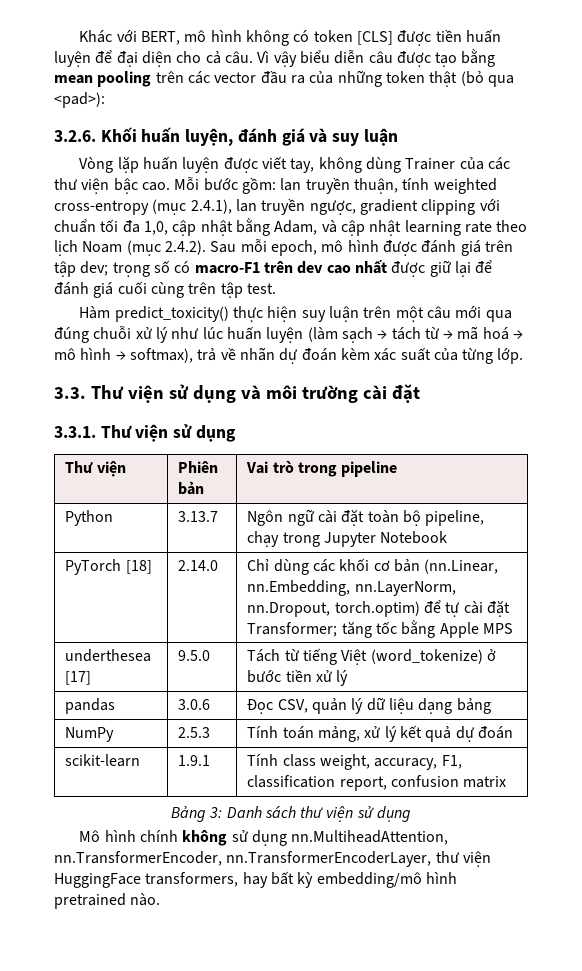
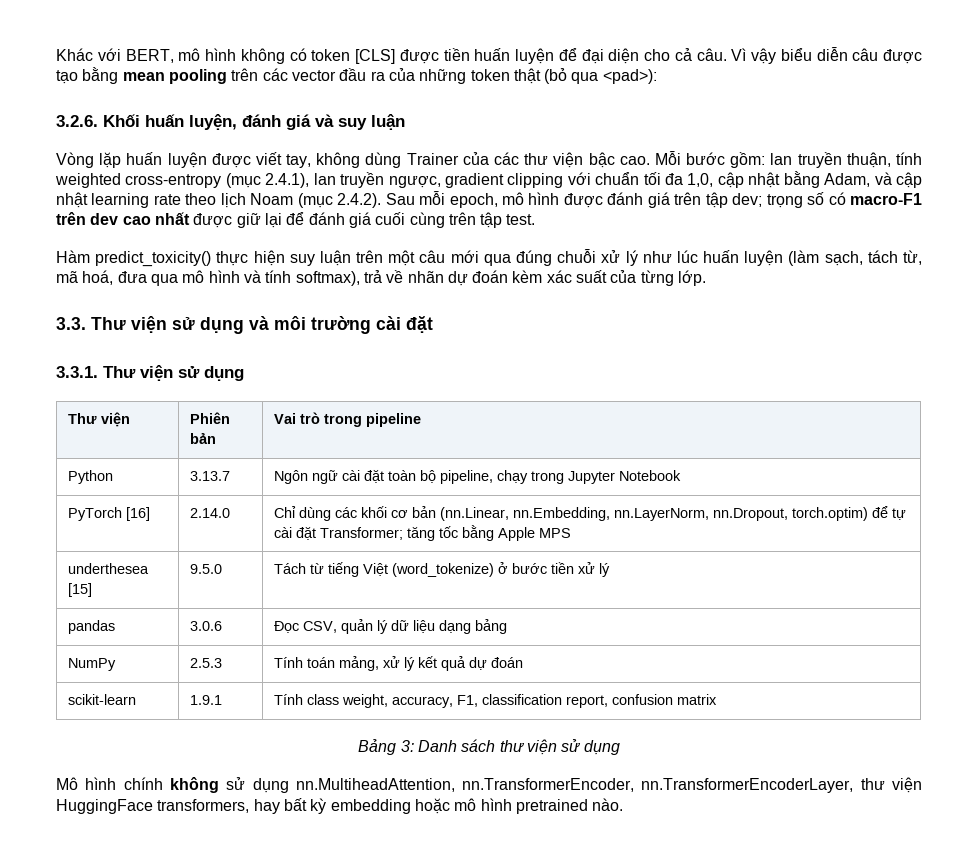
- Hàm predict_toxicity() thực hiện suy luận trên một câu mới qua đúng chuỗi xử lý như lúc huấn luyện (làm sạch → tách từ → mã hoá → mô hình → softmax), trả về nhãn dự đoán kèm xác suất của từng lớp.
+ Hàm predict_toxicity() thực hiện suy luận trên một câu mới qua đúng chuỗi xử lý như lúc huấn luyện (làm sạch, tách từ, mã hoá, đưa qua mô hình và tính softmax), trả về nhãn dự đoán kèm xác suất của từng lớp.
- PyTorch [18] | 2.14.0 | Chỉ dùng các khối cơ bản (nn.Linear, nn.Embedding, nn.LayerNorm, nn.Dropout, torch.optim) để tự cài đặt Transformer; tăng tốc bằng Apple MPS
+ PyTorch [16] | 2.14.0 | Chỉ dùng các khối cơ bản (nn.Linear, nn.Embedding, nn.LayerNorm, nn.Dropout, torch.optim) để tự cài đặt Transformer; tăng tốc bằng Apple MPS
- underthesea [17] | 9.5.0 | Tách từ tiếng Việt (word_tokenize) ở bước tiền xử lý
+ underthesea [15] | 9.5.0 | Tách từ tiếng Việt (word_tokenize) ở bước tiền xử lý
- Mô hình chính không sử dụng nn.MultiheadAttention, nn.TransformerEncoder, nn.TransformerEncoderLayer, thư viện HuggingFace transformers, hay bất kỳ embedding/mô hình pretrained nào.
+ Mô hình chính không sử dụng nn.MultiheadAttention, nn.TransformerEncoder, nn.TransformerEncoderLayer, thư viện HuggingFace transformers, hay bất kỳ embedding hoặc mô hình pretrained nào.

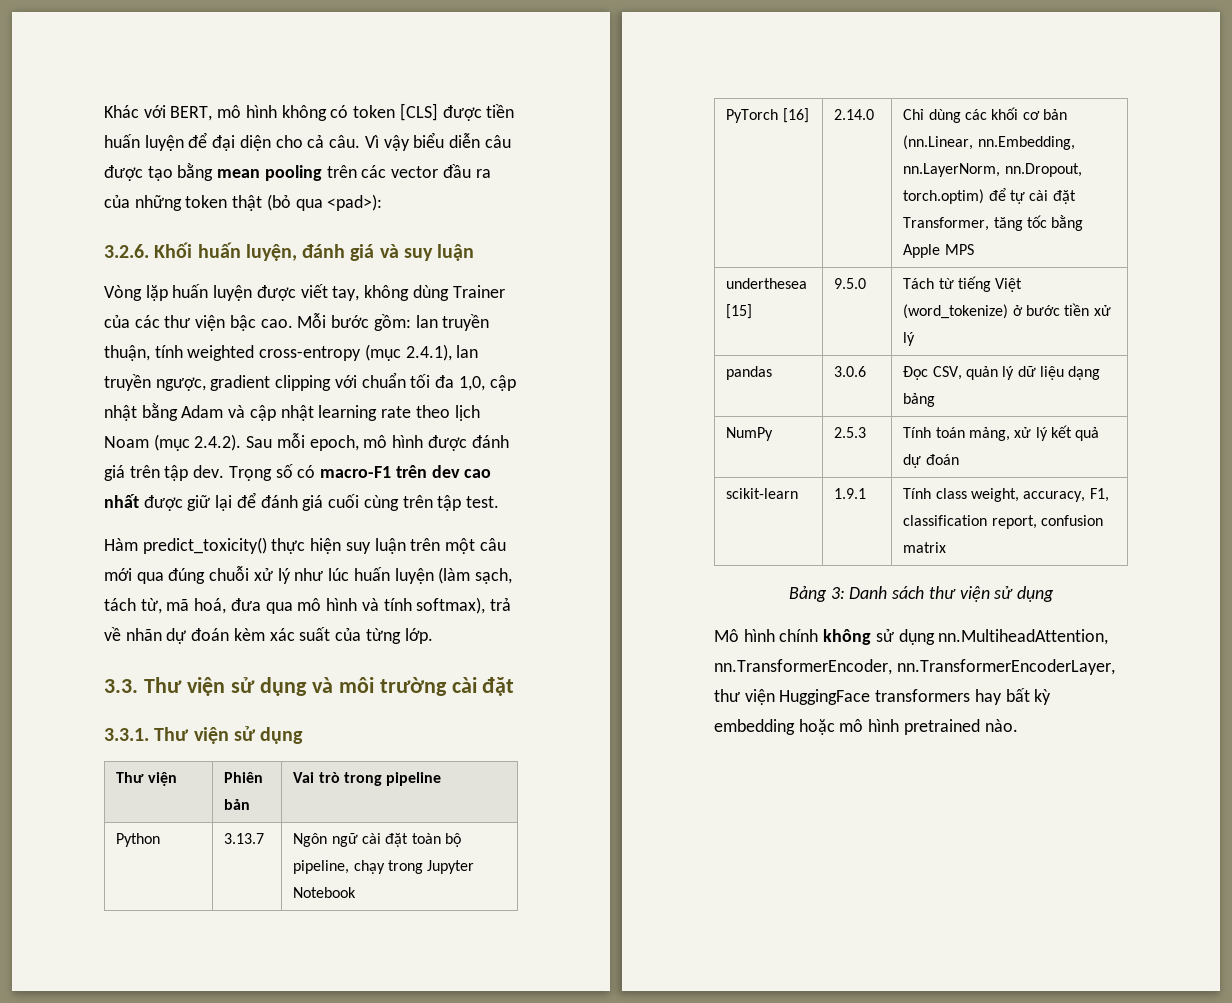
- lan truyền thuận, tính weighted cross-entropy (mục 2.4.1), lan truyền ngược, gradient clipping với chuẩn tối đa 1,0, cập nhật bằng Adam, và cập nhật learning rate theo lịch Noam (mục 2.4.2). Sau mỗi epoch, mô hình được đánh giá trên tập dev; trọng số có macro-F1 trên dev cao nhất được giữ lại để đánh giá cuối cùng trên tập test.
+ lan truyền thuận, tính weighted cross-entropy (mục 2.4.1), lan truyền ngược, gradient clipping với chuẩn tối đa 1,0, cập nhật bằng Adam và cập nhật learning rate theo lịch Noam (mục 2.4.2). Sau mỗi epoch, mô hình được đánh giá trên tập dev. Trọng số có macro-F1 trên dev cao nhất được giữ lại để đánh giá cuối cùng trên tập test.
- PyTorch [16] | 2.14.0 | Chỉ dùng các khối cơ bản (nn.Linear, nn.Embedding, nn.LayerNorm, nn.Dropout, torch.optim) để tự cài đặt Transformer; tăng tốc bằng Apple MPS
+ PyTorch [16] | 2.14.0 | Chỉ dùng các khối cơ bản (nn.Linear, nn.Embedding, nn.LayerNorm, nn.Dropout, torch.optim) để tự cài đặt Transformer, tăng tốc bằng Apple MPS
- Mô hình chính không sử dụng nn.MultiheadAttention, nn.TransformerEncoder, nn.TransformerEncoderLayer, thư viện HuggingFace transformers, hay bất kỳ embedding hoặc mô hình pretrained nào.
+ Mô hình chính không sử dụng nn.MultiheadAttention, nn.TransformerEncoder, nn.TransformerEncoderLayer, thư viện HuggingFace transformers hay bất kỳ embedding hoặc mô hình pretrained nào.

